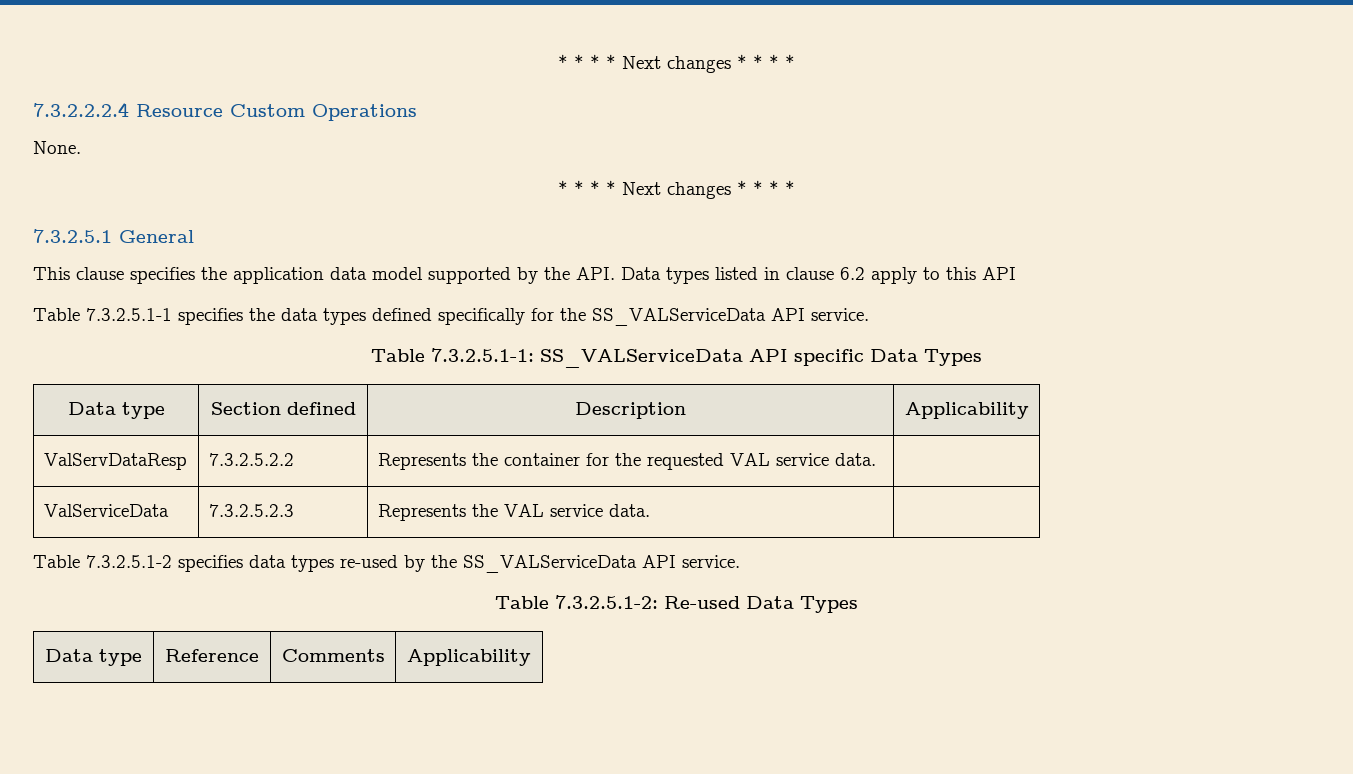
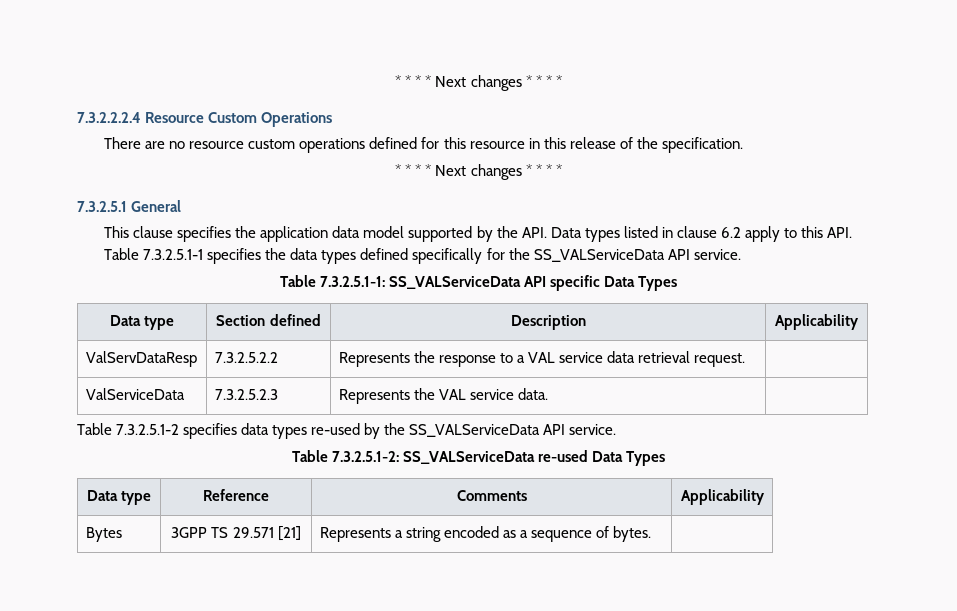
- None.
+ There are no resource custom operations defined for this resource in this release of the specification.
- This clause specifies the application data model supported by the API. Data types listed in clause 6.2 apply to this API
+ This clause specifies the application data model supported by the API. Data types listed in clause 6.2 apply to this API.
- ValServDataResp | 7.3.2.5.2.2 | Represents the container for the requested VAL service data. |
+ ValServDataResp | 7.3.2.5.2.2 | Represents the response to a VAL service data retrieval request. |
- Table 7.3.2.5.1-2: Re-used Data Types
+ Table 7.3.2.5.1-2: SS_VALServiceData re-used Data Types
+ Bytes | 3GPP TS 29.571 [21] | Represents a string encoded as a sequence of bytes. |

